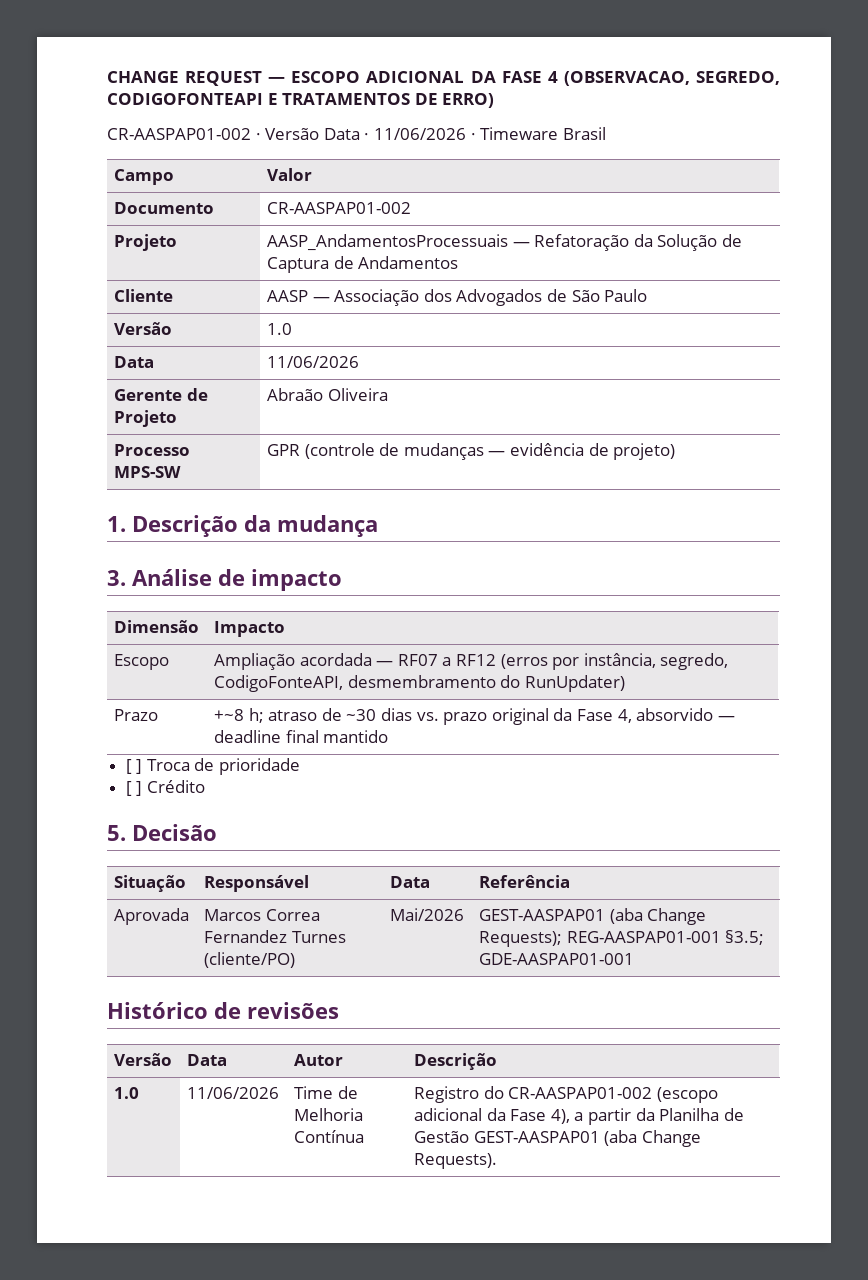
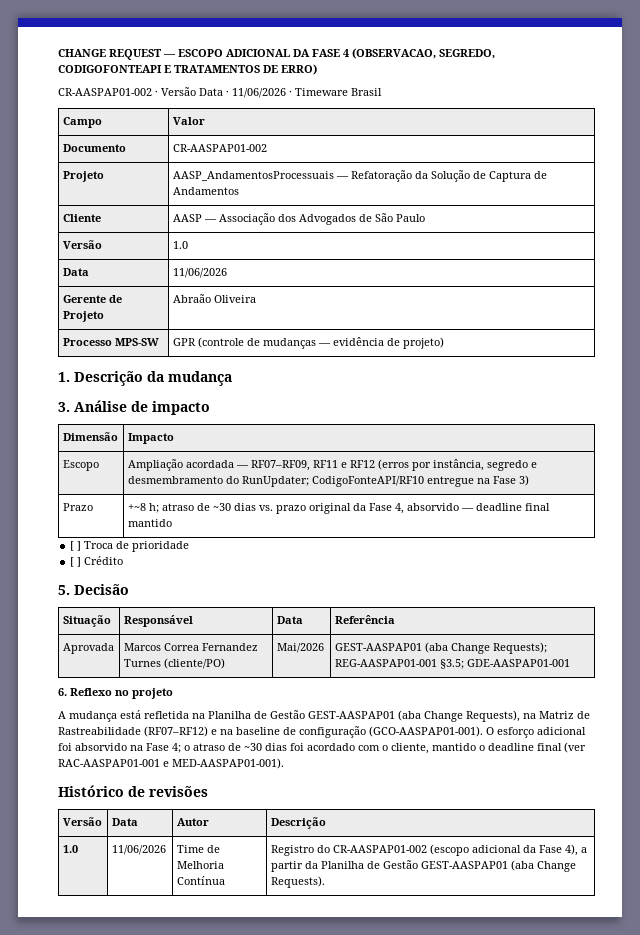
- Escopo | Ampliação acordada — RF07 a RF12 (erros por instância, segredo, CodigoFonteAPI, desmembramento do RunUpdater)
+ Escopo | Ampliação acordada — RF07–RF09, RF11 e RF12 (erros por instância, segredo e desmembramento do RunUpdater; CodigoFonteAPI/RF10 entregue na Fase 3)
+ 6. Reflexo no projeto
+ A mudança está refletida na Planilha de Gestão GEST-AASPAP01 (aba Change Requests), na Matriz de Rastreabilidade (RF07–RF12) e na baseline de configuração (GCO-AASPAP01-001). O esforço adicional foi absorvido na Fase 4; o atraso de ~30 dias foi acordado com o cliente, mantido o deadline final (ver RAC-AASPAP01-001 e MED-AASPAP01-001).

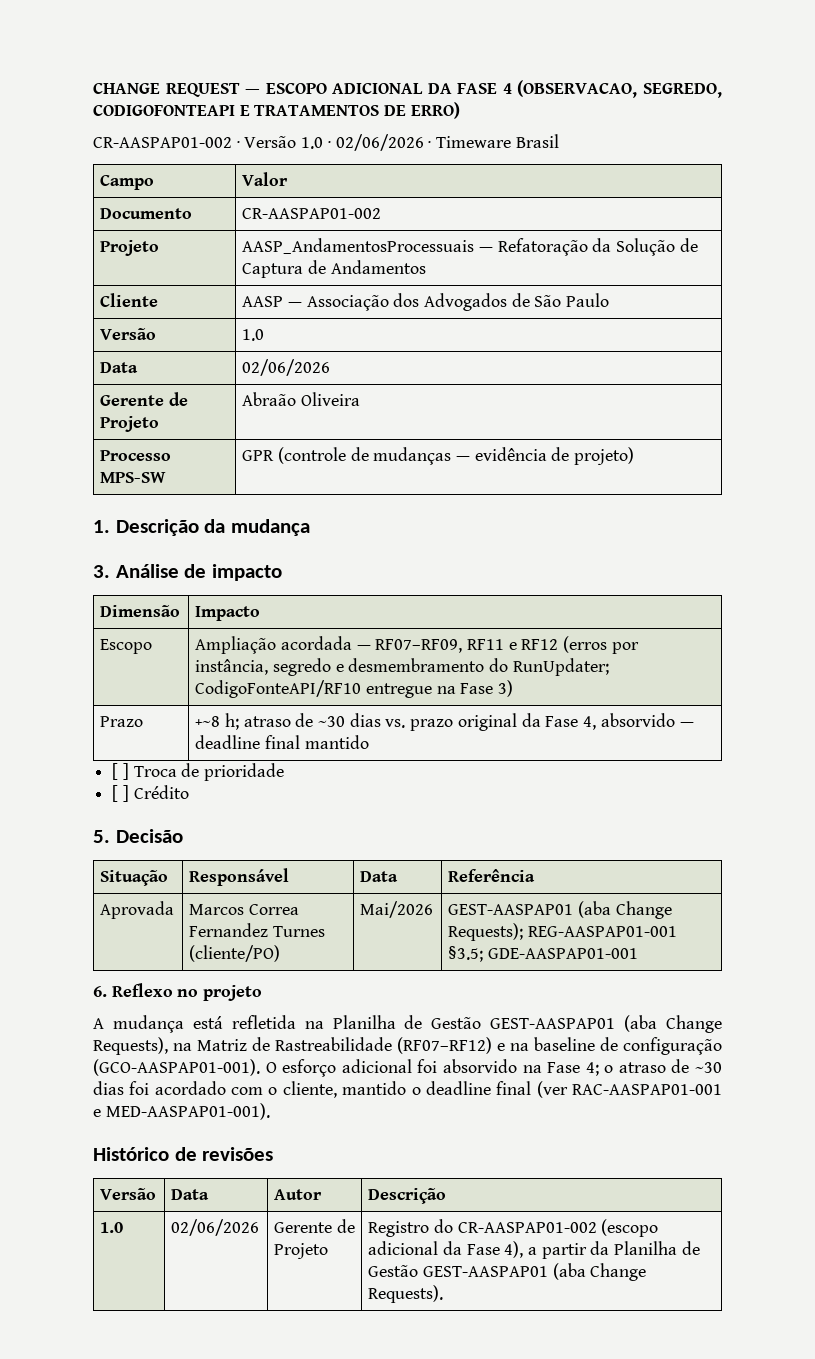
- CR-AASPAP01-002 · Versão Data · 11/06/2026 · Timeware Brasil
+ CR-AASPAP01-002 · Versão 1.0 · 02/06/2026 · Timeware Brasil
- Data | 11/06/2026
+ Data | 02/06/2026
- 1.0 | 11/06/2026 | Time de Melhoria Contínua | Registro do CR-AASPAP01-002 (escopo adicional da Fase 4), a partir da Planilha de Gestão GEST-AASPAP01 (aba Change Requests).
+ 1.0 | 02/06/2026 | Gerente de Projeto | Registro do CR-AASPAP01-002 (escopo adicional da Fase 4), a partir da Planilha de Gestão GEST-AASPAP01 (aba Change Requests).

